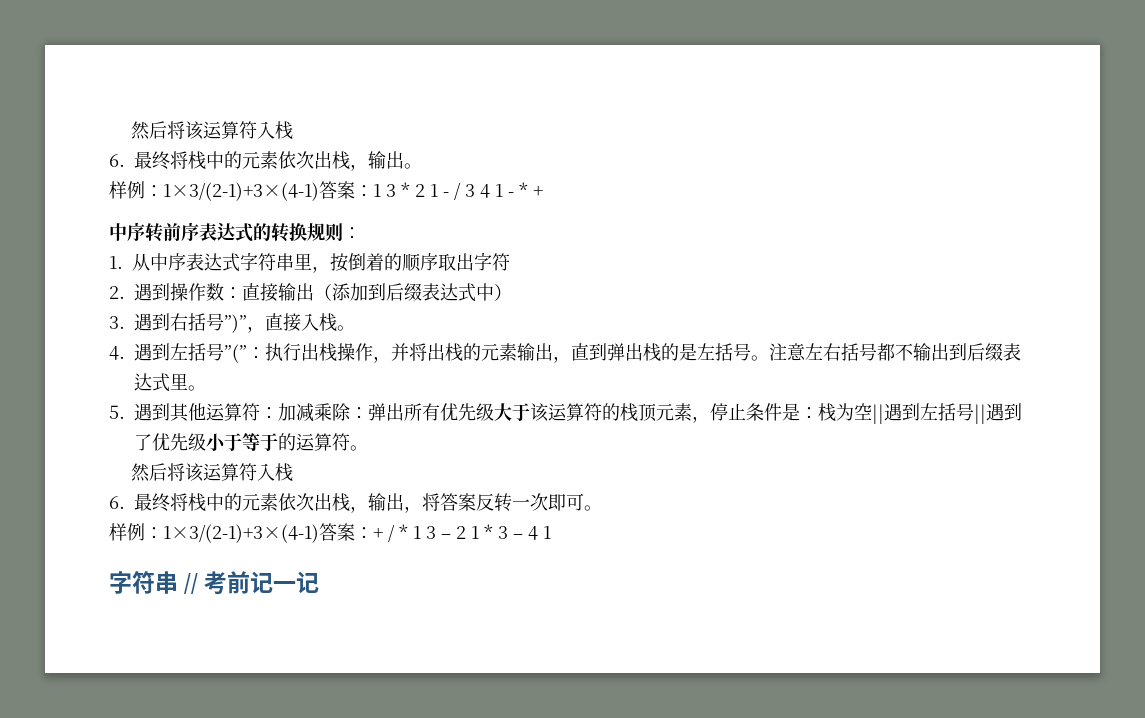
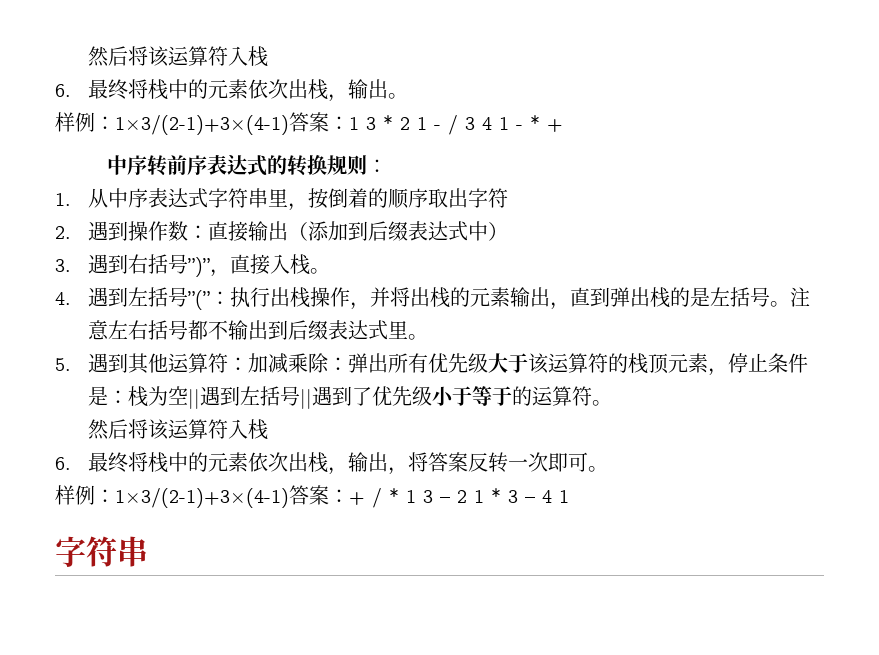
  样例：1×3/(2-1)+3×(4-1)答案：+ / * 1 3 – 2 1 * 3 – 4 1
- 字符串 // 考前记一记
+ 字符串

